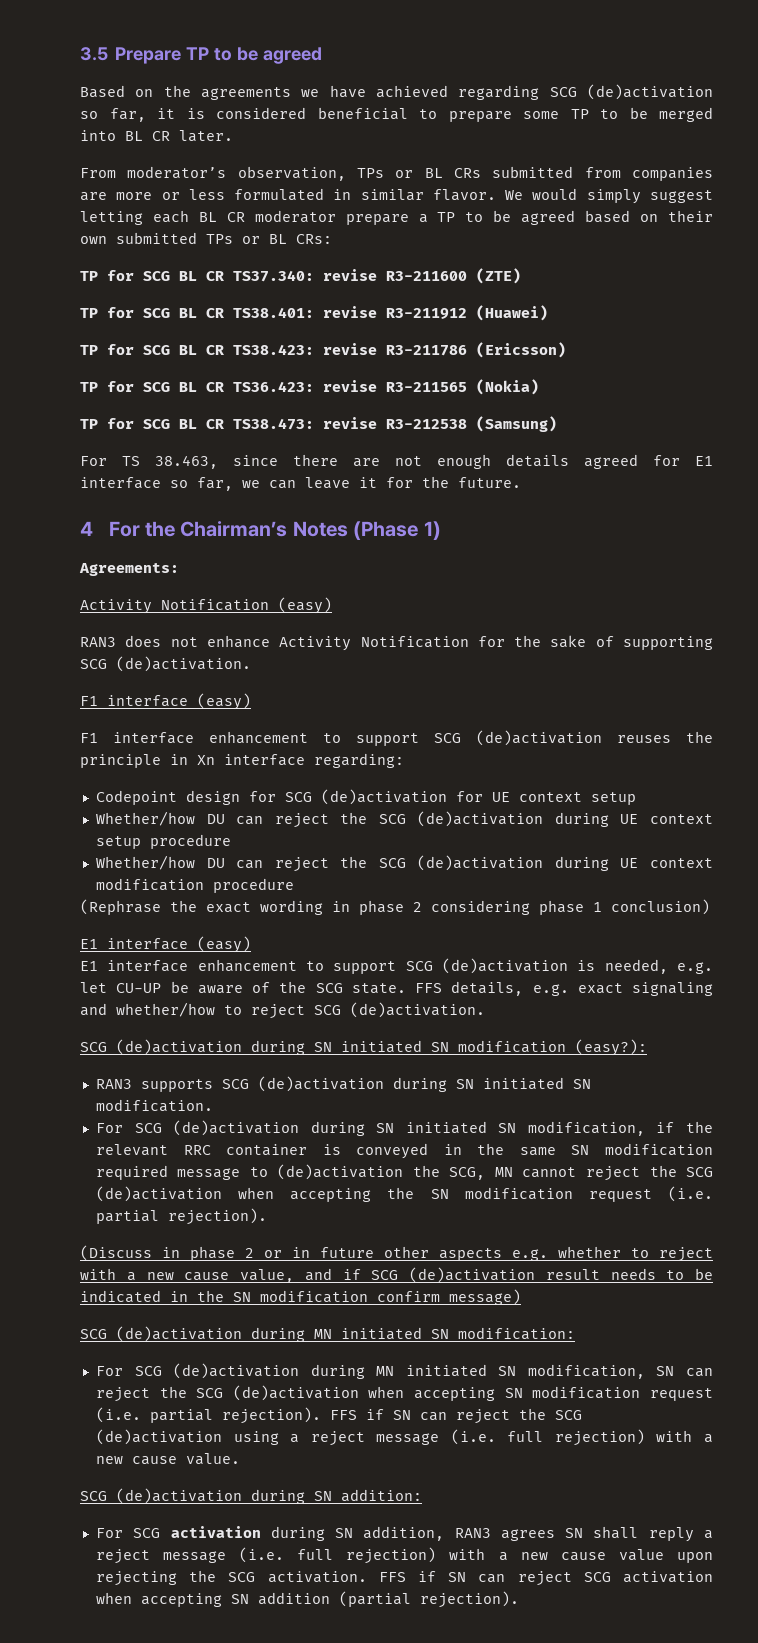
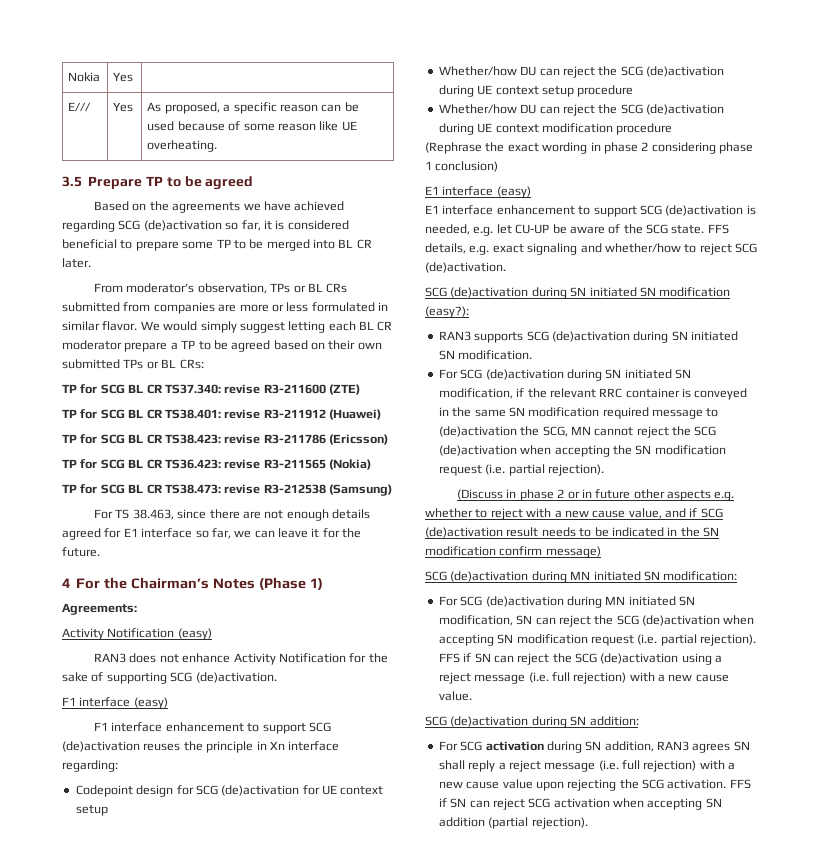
+ Nokia | Yes |
+ E/// | Yes | As proposed, a specific reason can be used because of some reason like UE overheating.

